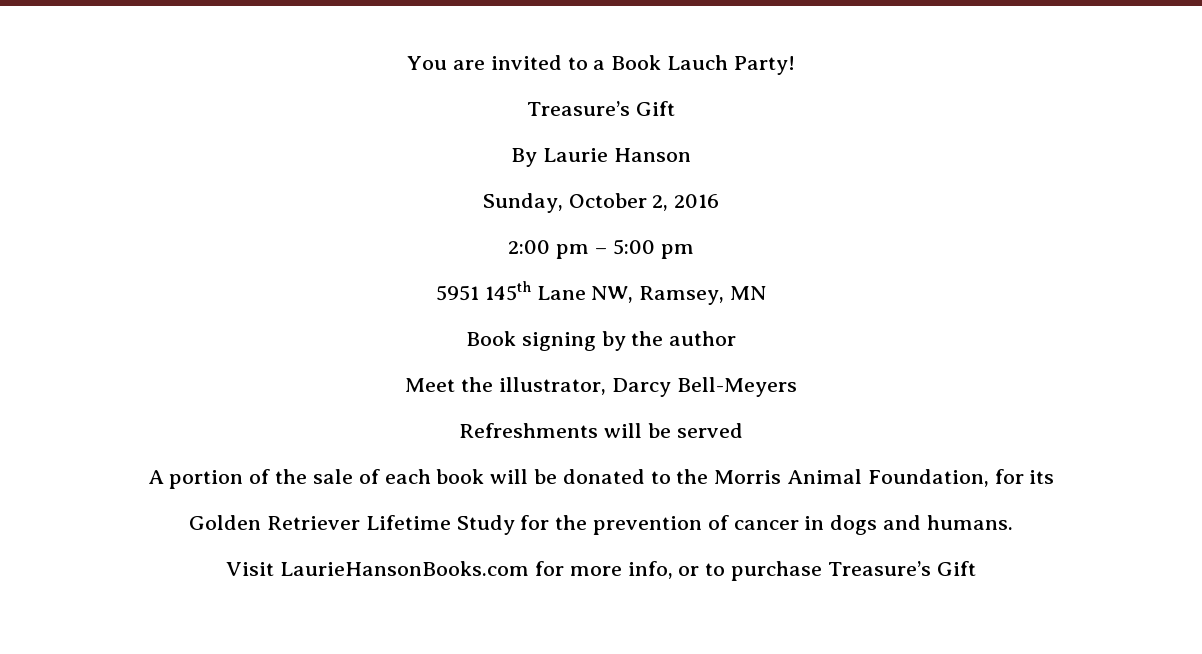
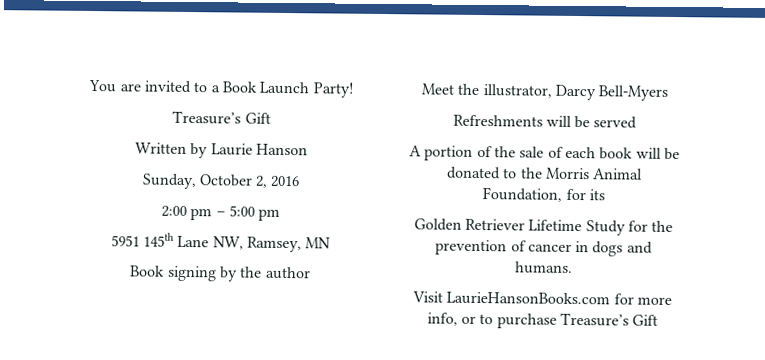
- You are invited to a Book Lauch Party!
+ You are invited to a Book Launch Party!
- By Laurie Hanson
+ Written by Laurie Hanson
- Meet the illustrator, Darcy Bell-Meyers
+ Meet the illustrator, Darcy Bell-Myers

